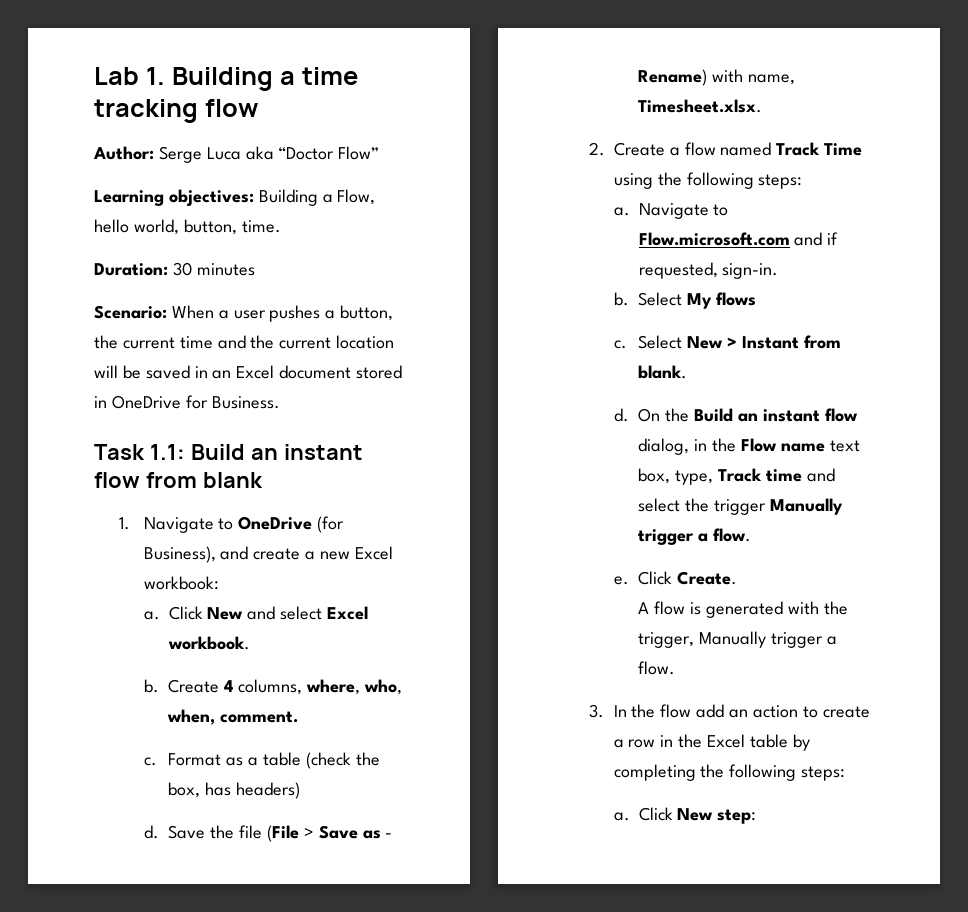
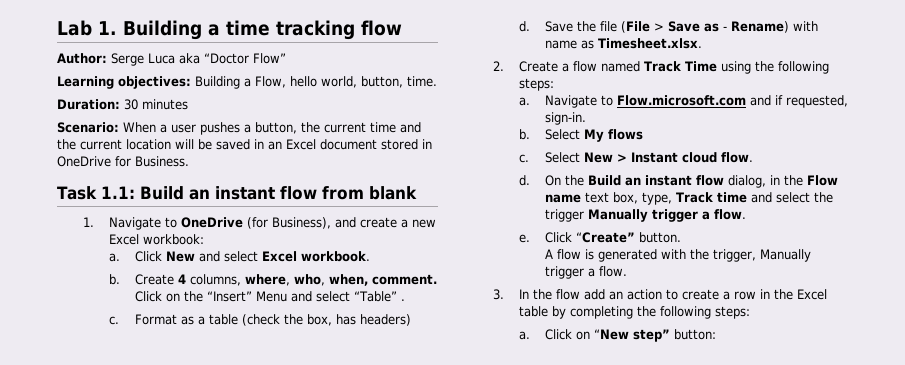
+ Click on the “Insert” Menu and select “Table” .
- Save the file (File > Save as - Rename) with name, Timesheet.xlsx.
+ Save the file (File > Save as - Rename) with name as Timesheet.xlsx.
- Select New > Instant from blank.
+ Select New > Instant cloud flow.
- Click Create.
+ Click “Create” button.
- Click New step:
+ Click on “New step” button:

